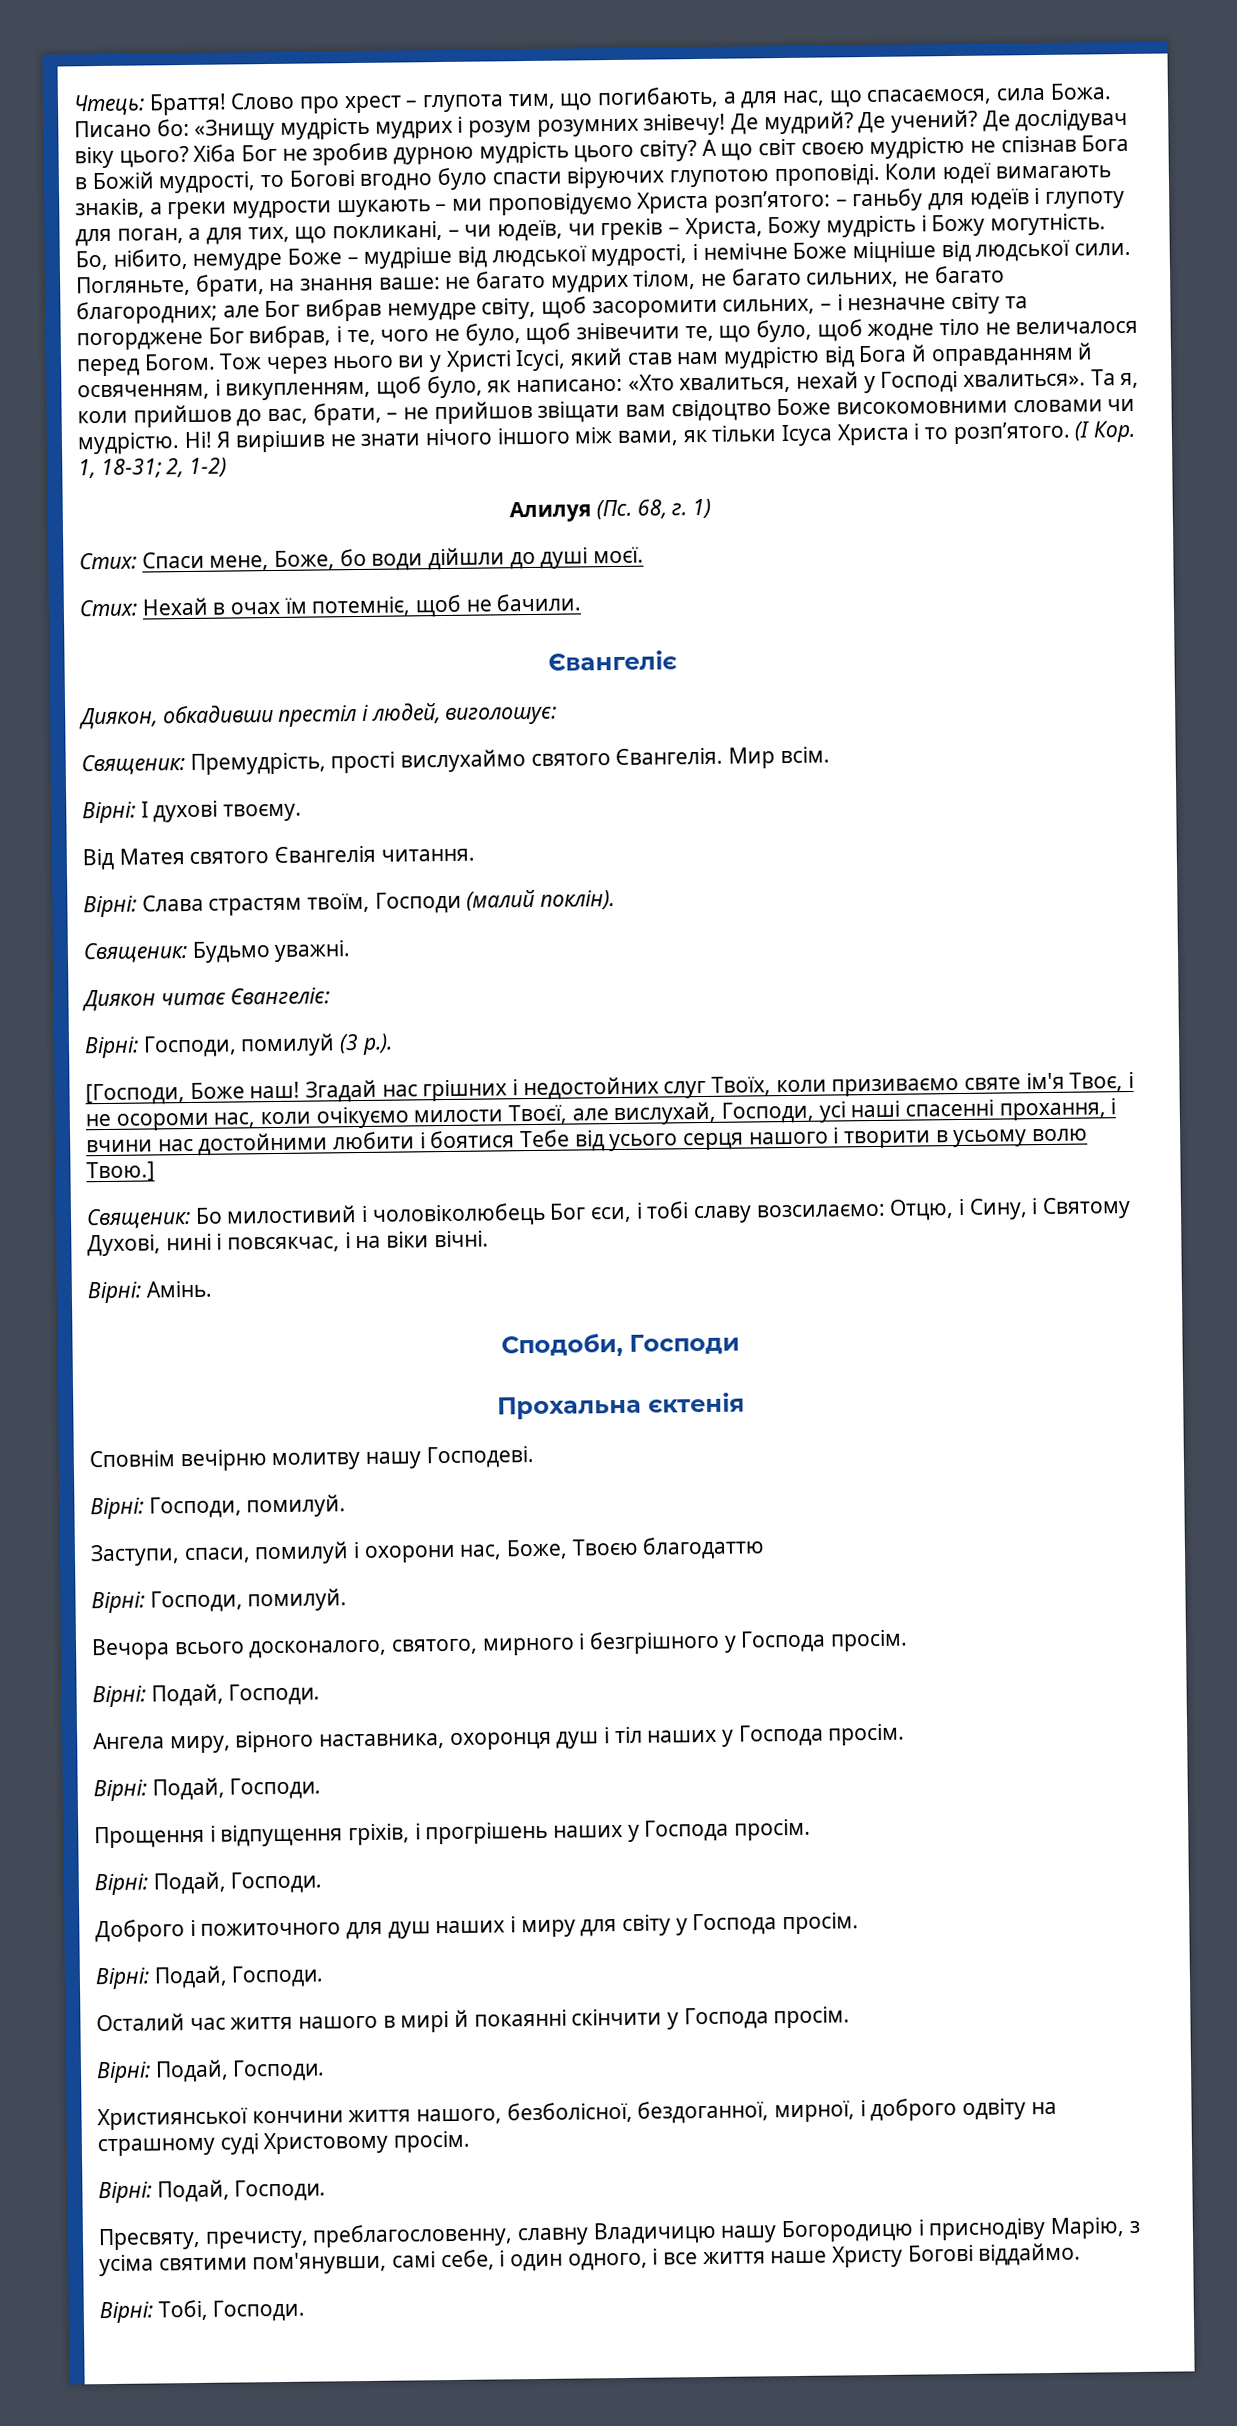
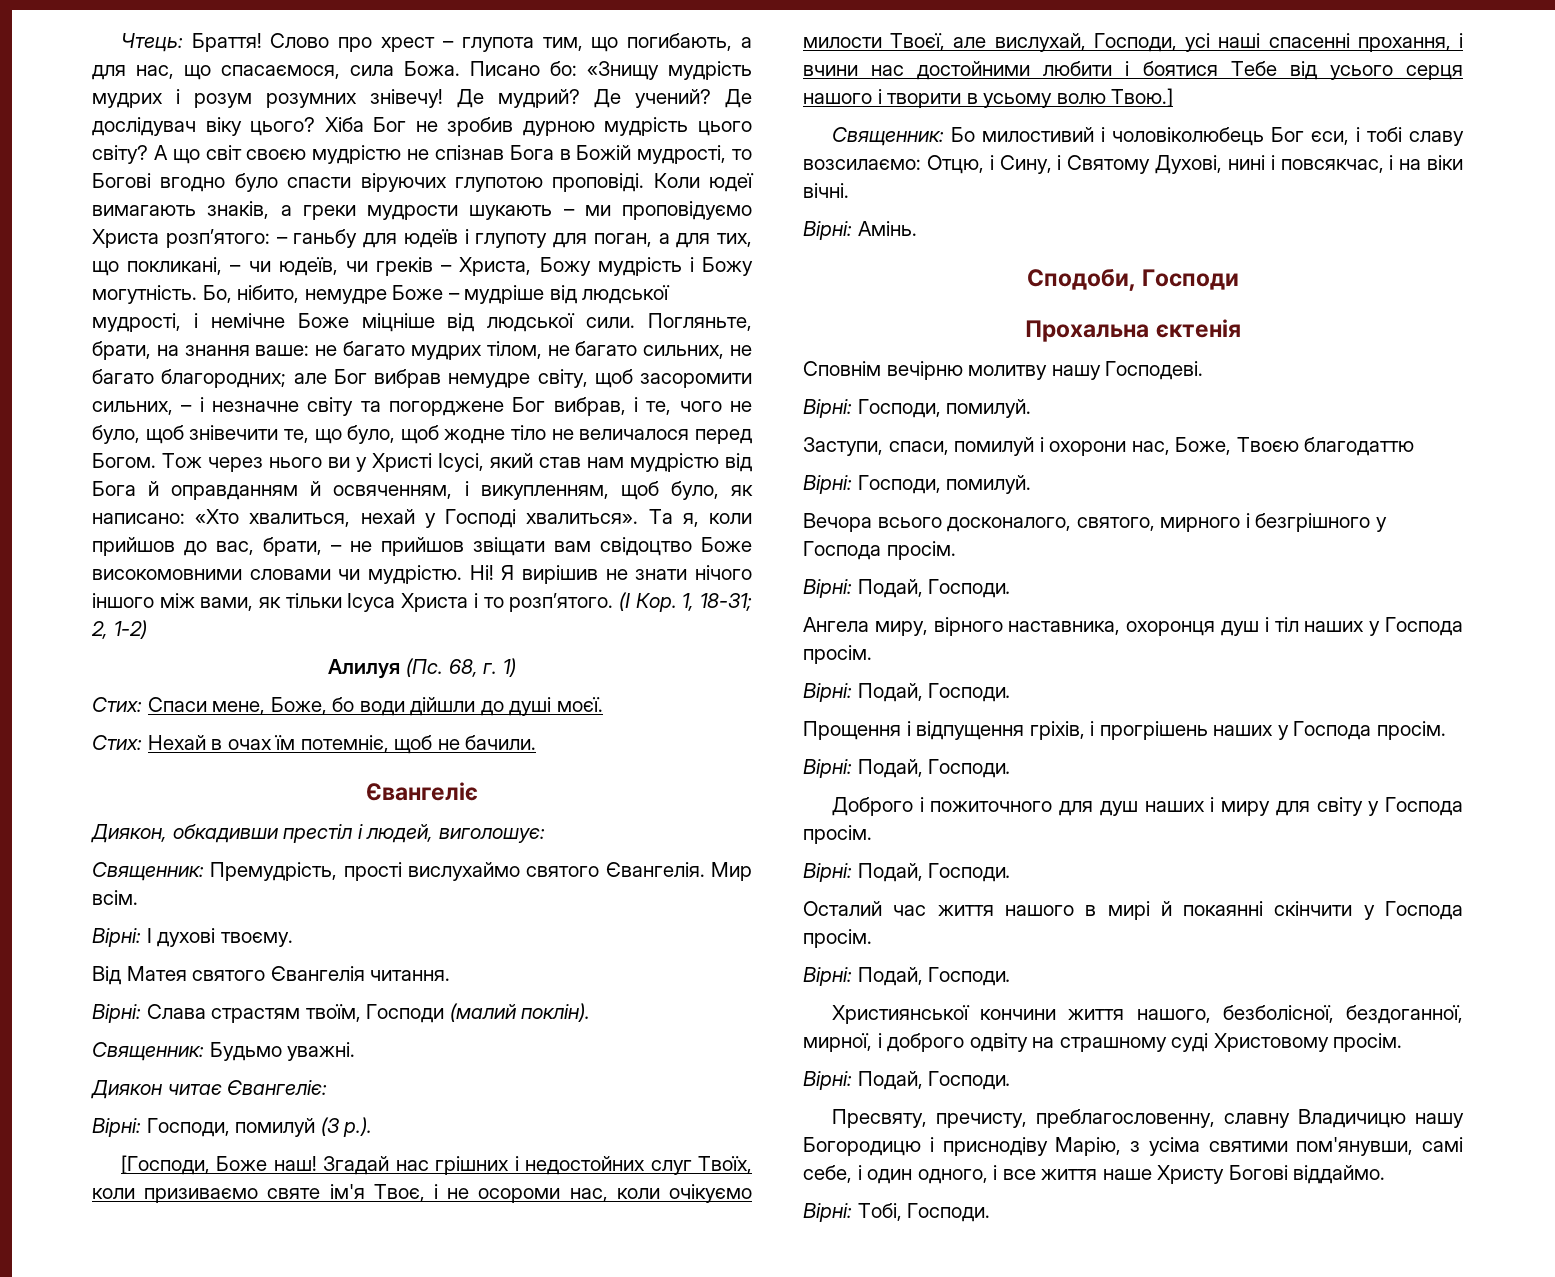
- Священик: Премудрість, прості вислухаймо святого Євангелія.
+ Священник: Премудрість, прості вислухаймо святого Євангелія.
- Священик: Будьмо уважні.
+ Священник: Будьмо уважні.
- Священик: Бо милостивий і чоловіколюбець Бог єси, і тобі славу возсилаємо: Отцю, і Сину, і Святому Духові, нині і повсякчас, і на віки вічні.
+ Священник: Бо милостивий і чоловіколюбець Бог єси, і тобі славу возсилаємо: Отцю, і Сину, і Святому Духові, нині і повсякчас, і на віки вічні.

